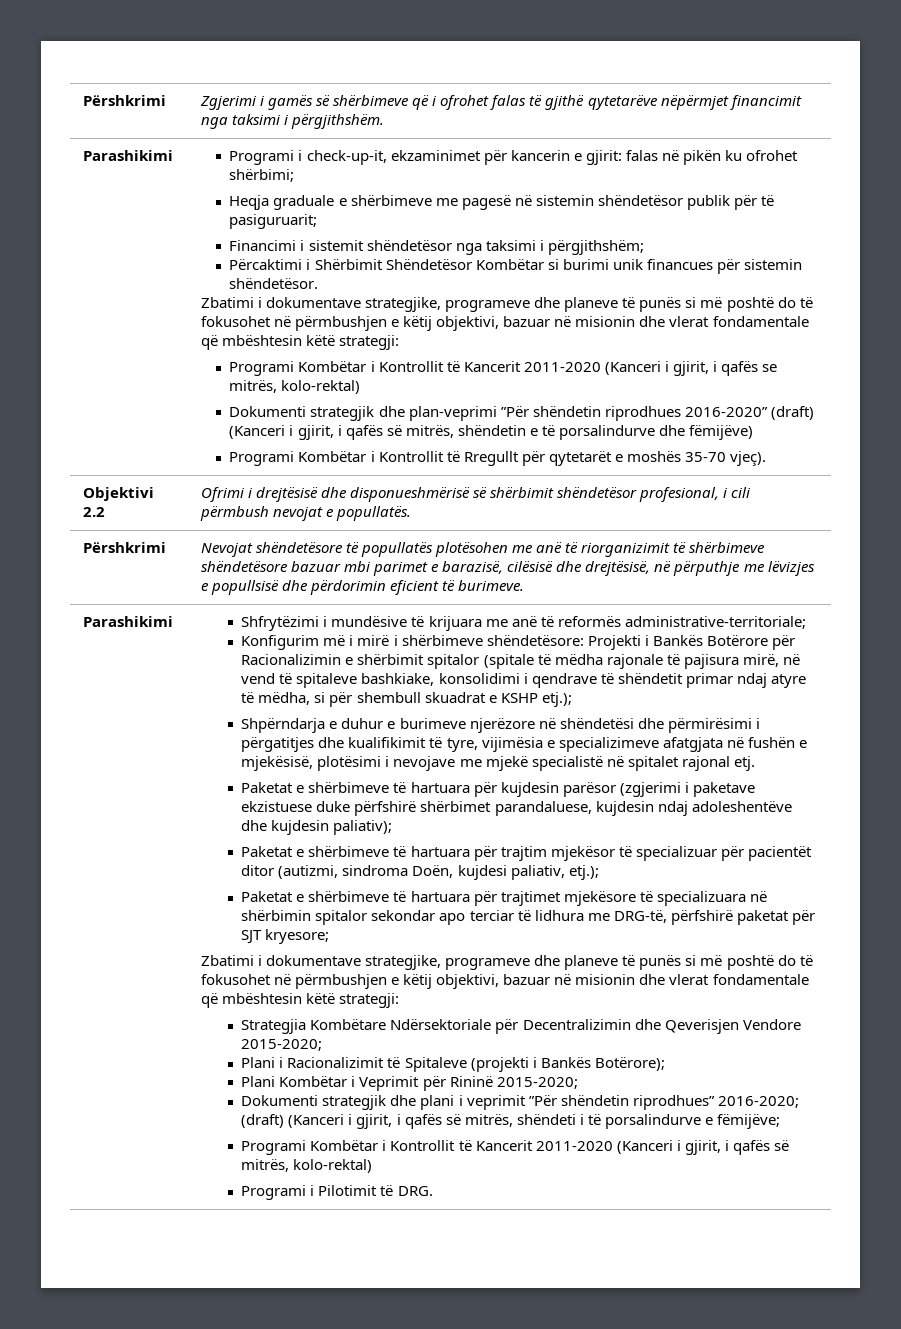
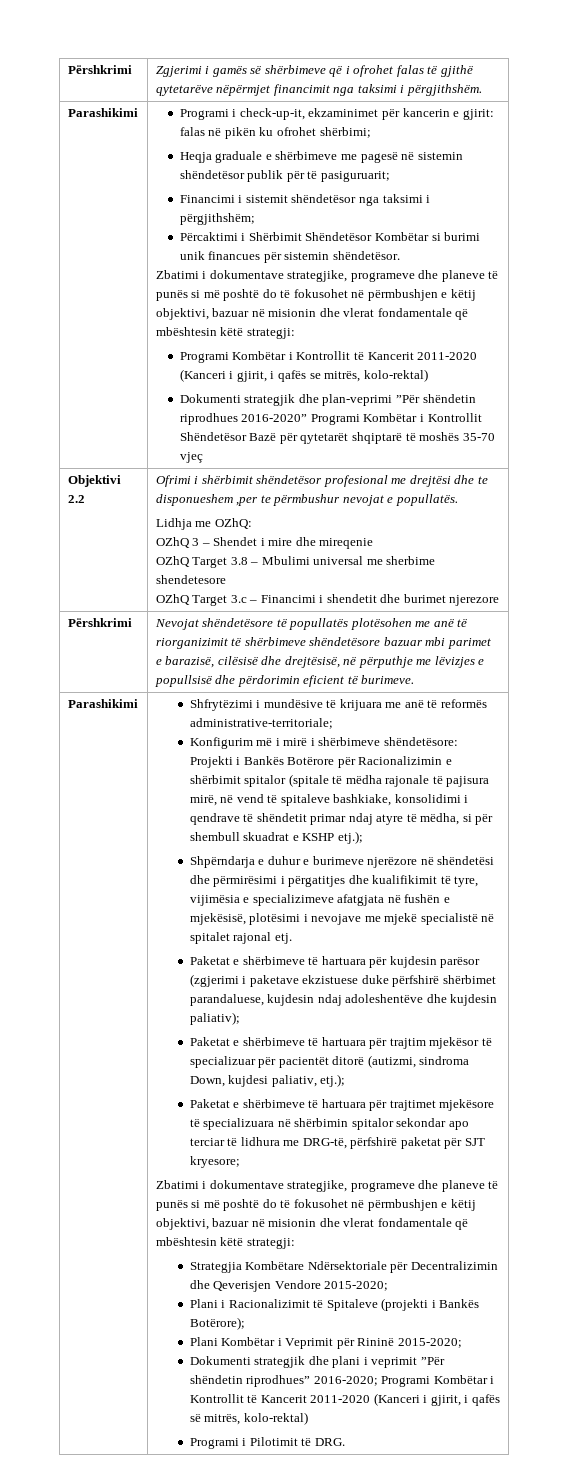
- Dokumenti strategjik dhe plan-veprimi ”Për shëndetin riprodhues 2016-2020” (draft) (Kanceri i gjirit, i qafës së mitrës, shëndetin e të porsalindurve dhe fëmijëve)
- Programi Kombëtar i Kontrollit të Rregullt për qytetarët e moshës 35-70 vjeç).
+ Dokumenti strategjik dhe plan-veprimi ”Për shëndetin riprodhues 2016-2020” Programi Kombëtar i Kontrollit Shëndetësor Bazë për qytetarët shqiptarë të moshës 35-70 vjeç
- Ofrimi i drejtësisë dhe disponueshmërisë së shërbimit shëndetësor profesional, i cili përmbush nevojat e popullatës.
+ Ofrimi i shërbimit shëndetësor profesional me drejtësi dhe te disponueshem ,per te përmbushur nevojat e popullatës.
+ Lidhja me OZhQ:
+ OZhQ 3 – Shendet i mire dhe mireqenie
+ OZhQ Target 3.8 – Mbulimi universal me sherbime shendetesore
+ OZhQ Target 3.c – Financimi i shendetit dhe burimet njerezore
- Paketat e shërbimeve të hartuara për trajtim mjekësor të specializuar për pacientët ditor (autizmi, sindroma Doën, kujdesi paliativ, etj.);
+ Paketat e shërbimeve të hartuara për trajtim mjekësor të specializuar për pacientët ditorë (autizmi, sindroma Down, kujdesi paliativ, etj.);
- Dokumenti strategjik dhe plani i veprimit ”Për shëndetin riprodhues” 2016-2020; (draft) (Kanceri i gjirit, i qafës së mitrës, shëndeti i të porsalindurve e fëmijëve;
- Programi Kombëtar i Kontrollit të Kancerit 2011-2020 (Kanceri i gjirit, i qafës së mitrës, kolo-rektal)
+ Dokumenti strategjik dhe plani i veprimit ”Për shëndetin riprodhues” 2016-2020; Programi Kombëtar i Kontrollit të Kancerit 2011-2020 (Kanceri i gjirit, i qafës së mitrës, kolo-rektal)

